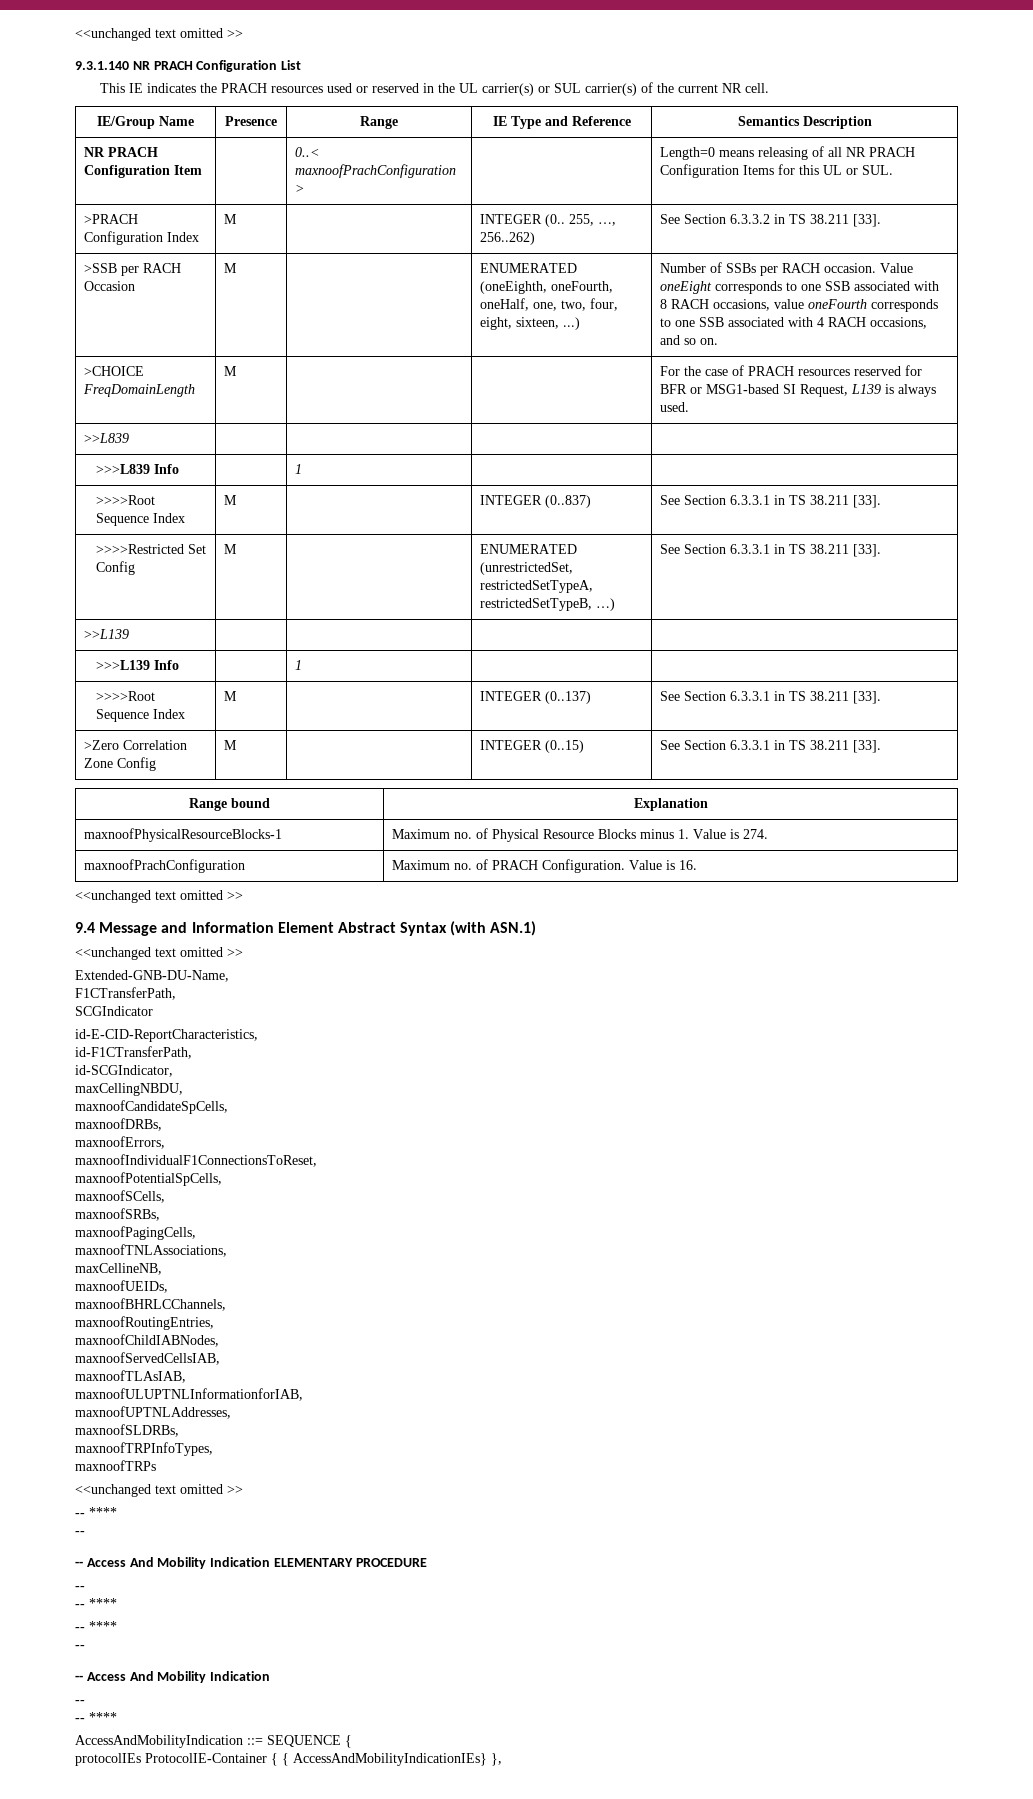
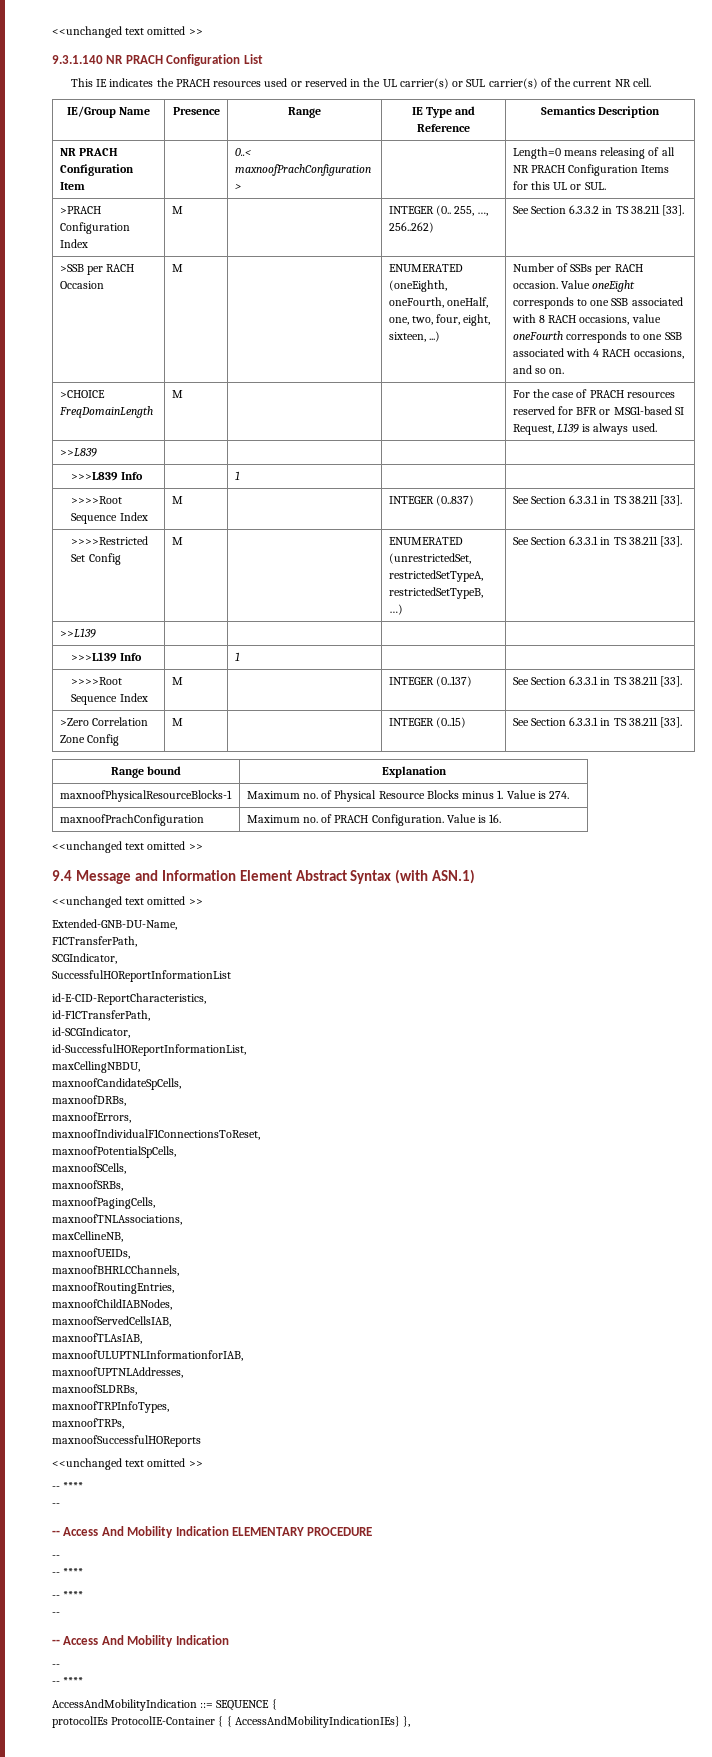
- SCGIndicator
+ SCGIndicator,
+ SuccessfulHOReportInformationList
+ id-SuccessfulHOReportInformationList,
- maxnoofTRPs
+ maxnoofTRPs,
+ maxnoofSuccessfulHOReports

